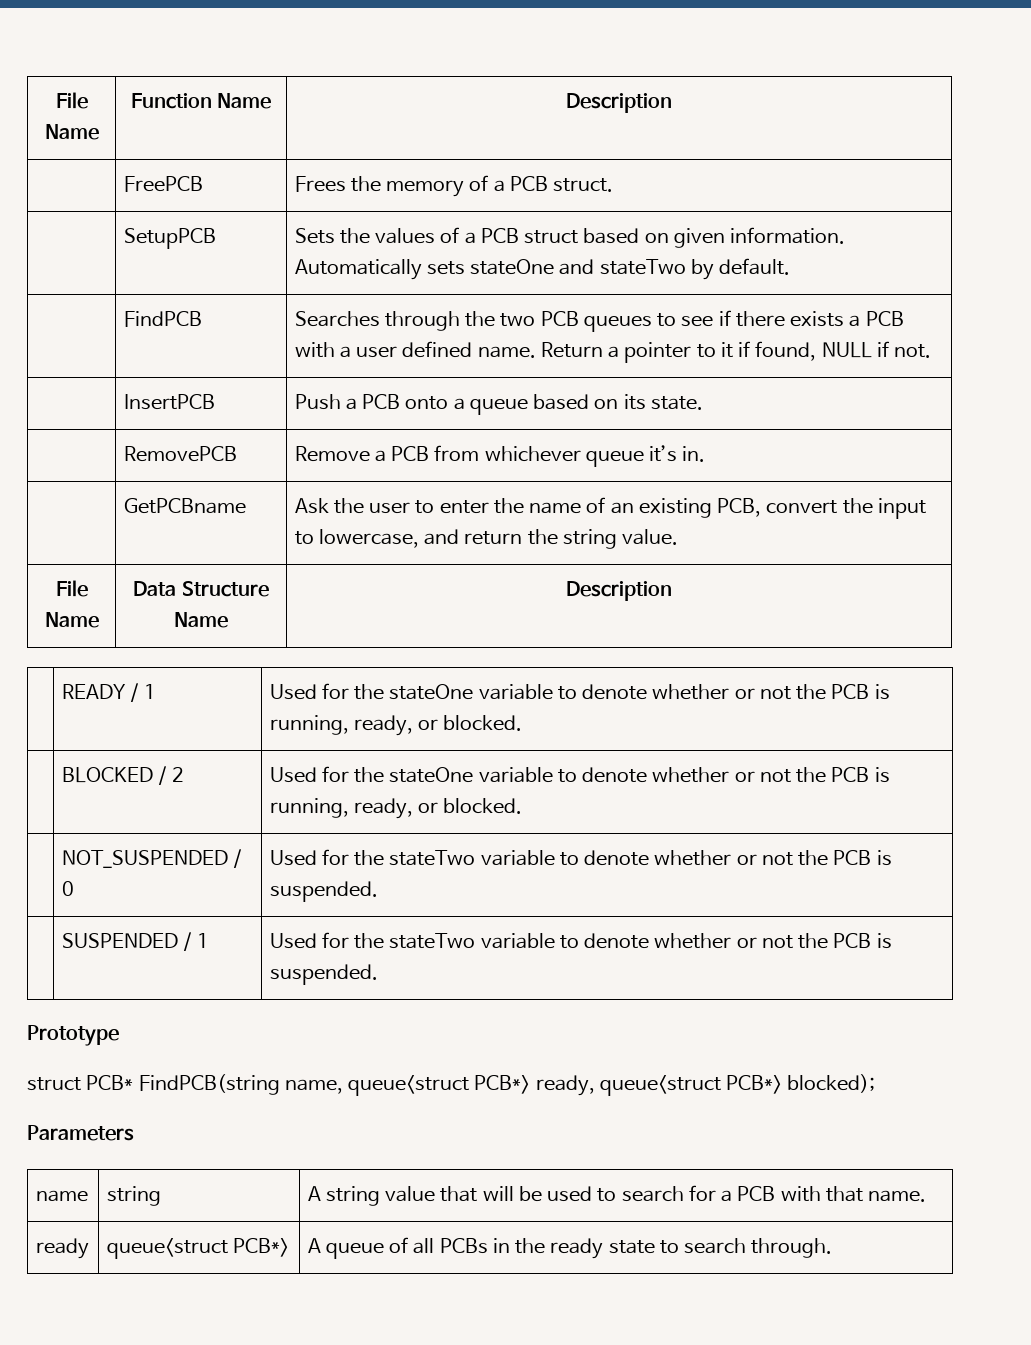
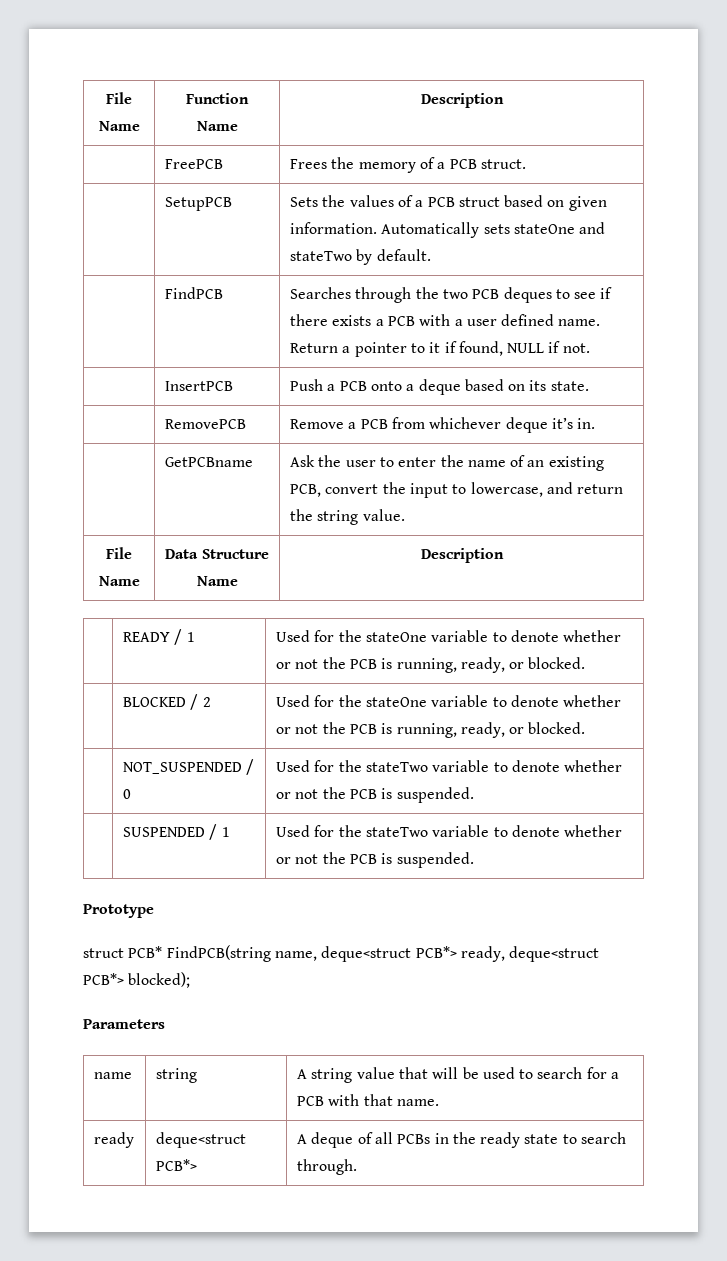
- | FindPCB | Searches through the two PCB queues to see if there exists a PCB with a user defined name. Return a pointer to it if found, NULL if not.
+ | FindPCB | Searches through the two PCB deques to see if there exists a PCB with a user defined name. Return a pointer to it if found, NULL if not.
- | InsertPCB | Push a PCB onto a queue based on its state.
+ | InsertPCB | Push a PCB onto a deque based on its state.
- | RemovePCB | Remove a PCB from whichever queue it’s in.
+ | RemovePCB | Remove a PCB from whichever deque it’s in.
- struct PCB* FindPCB(string name, queue<struct PCB*> ready, queue<struct PCB*> blocked);
+ struct PCB* FindPCB(string name, deque<struct PCB*> ready, deque<struct PCB*> blocked);
- ready | queue<struct PCB*> | A queue of all PCBs in the ready state to search through.
+ ready | deque<struct PCB*> | A deque of all PCBs in the ready state to search through.

